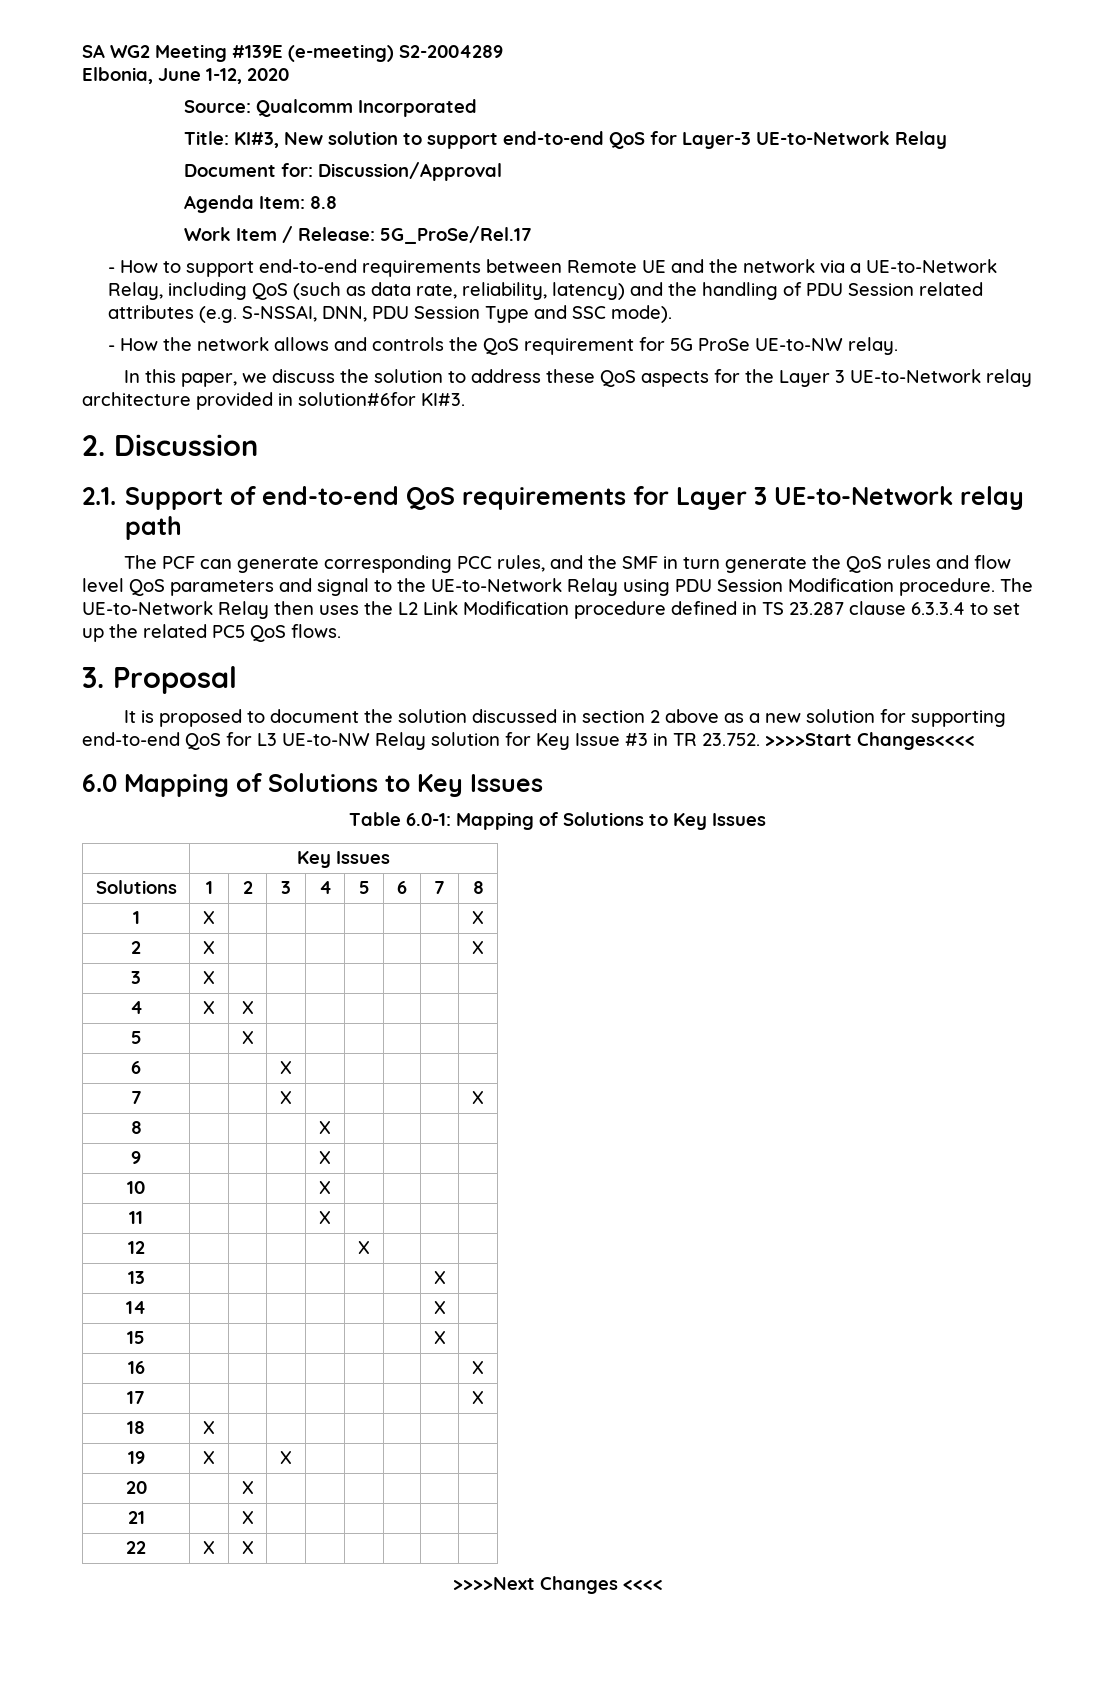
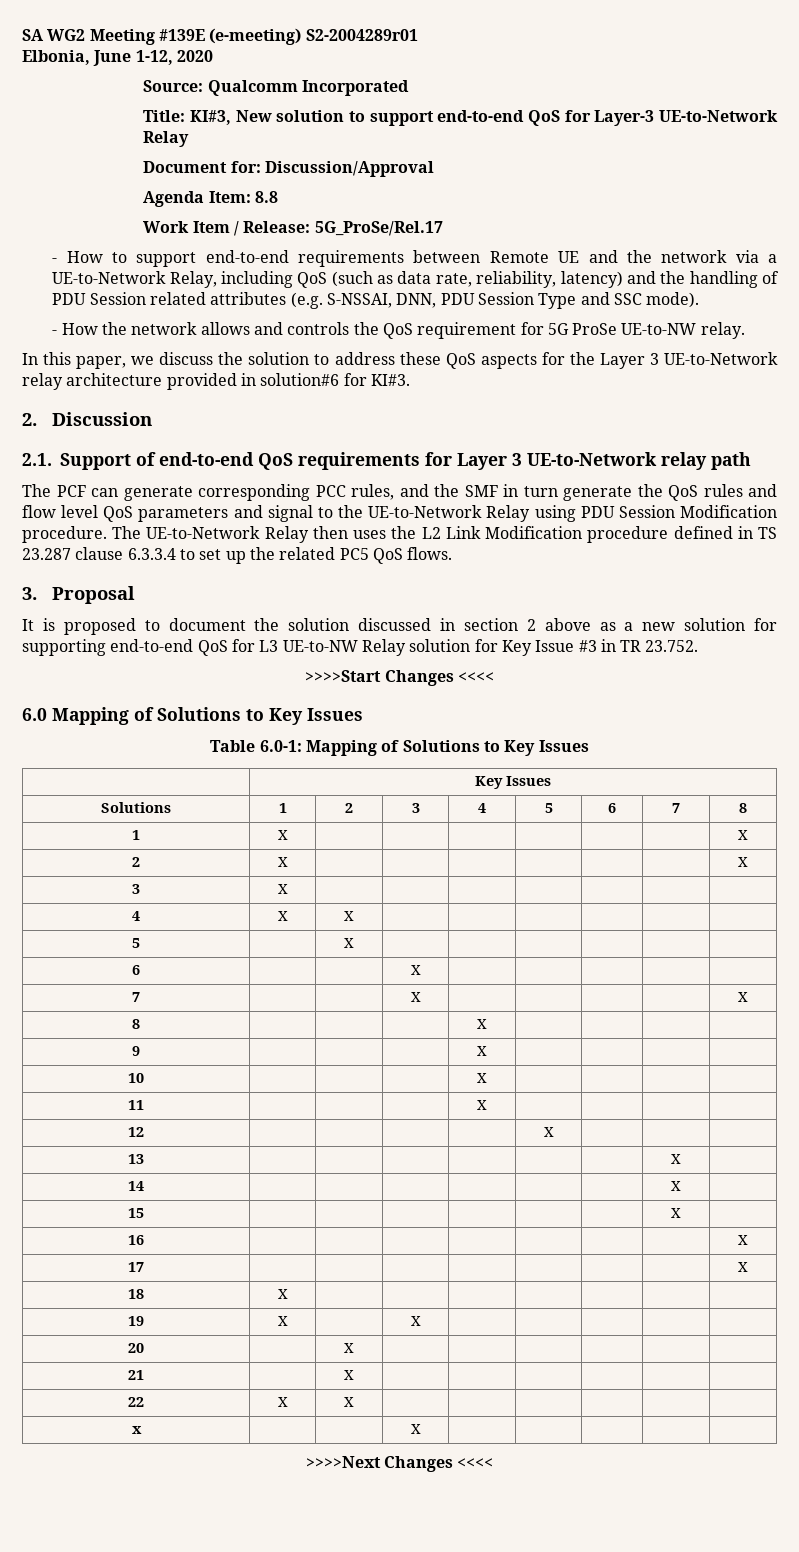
- SA WG2 Meeting #139E (e-meeting) S2-2004289
+ SA WG2 Meeting #139E (e-meeting) S2-2004289r01
- In this paper, we discuss the solution to address these QoS aspects for the Layer 3 UE-to-Network relay architecture provided in solution#6for KI#3.
+ In this paper, we discuss the solution to address these QoS aspects for the Layer 3 UE-to-Network relay architecture provided in solution#6 for KI#3.
- It is proposed to document the solution discussed in section 2 above as a new solution for supporting end-to-end QoS for L3 UE-to-NW Relay solution for Key Issue #3 in TR 23.752. >>>>Start Changes<<<<
+ It is proposed to document the solution discussed in section 2 above as a new solution for supporting end-to-end QoS for L3 UE-to-NW Relay solution for Key Issue #3 in TR 23.752.
+ >>>>Start Changes <<<<
+ x | | | X | | | | |

